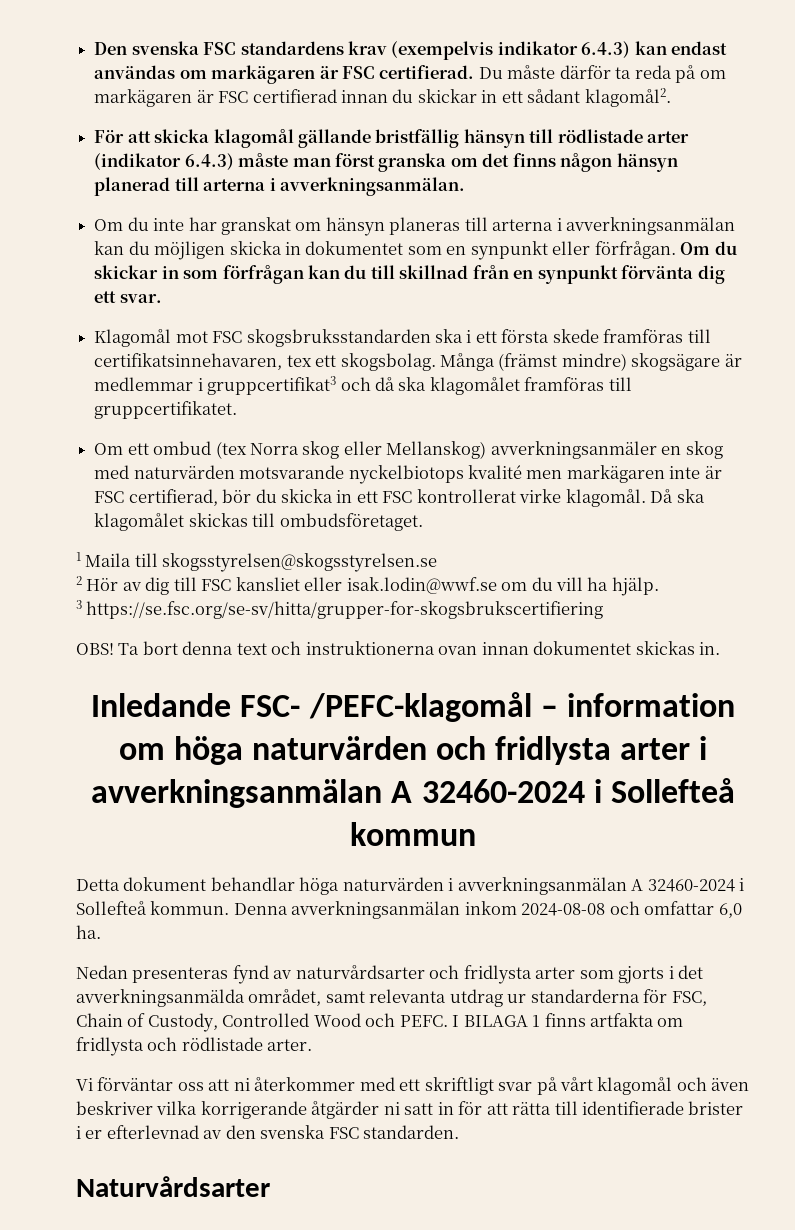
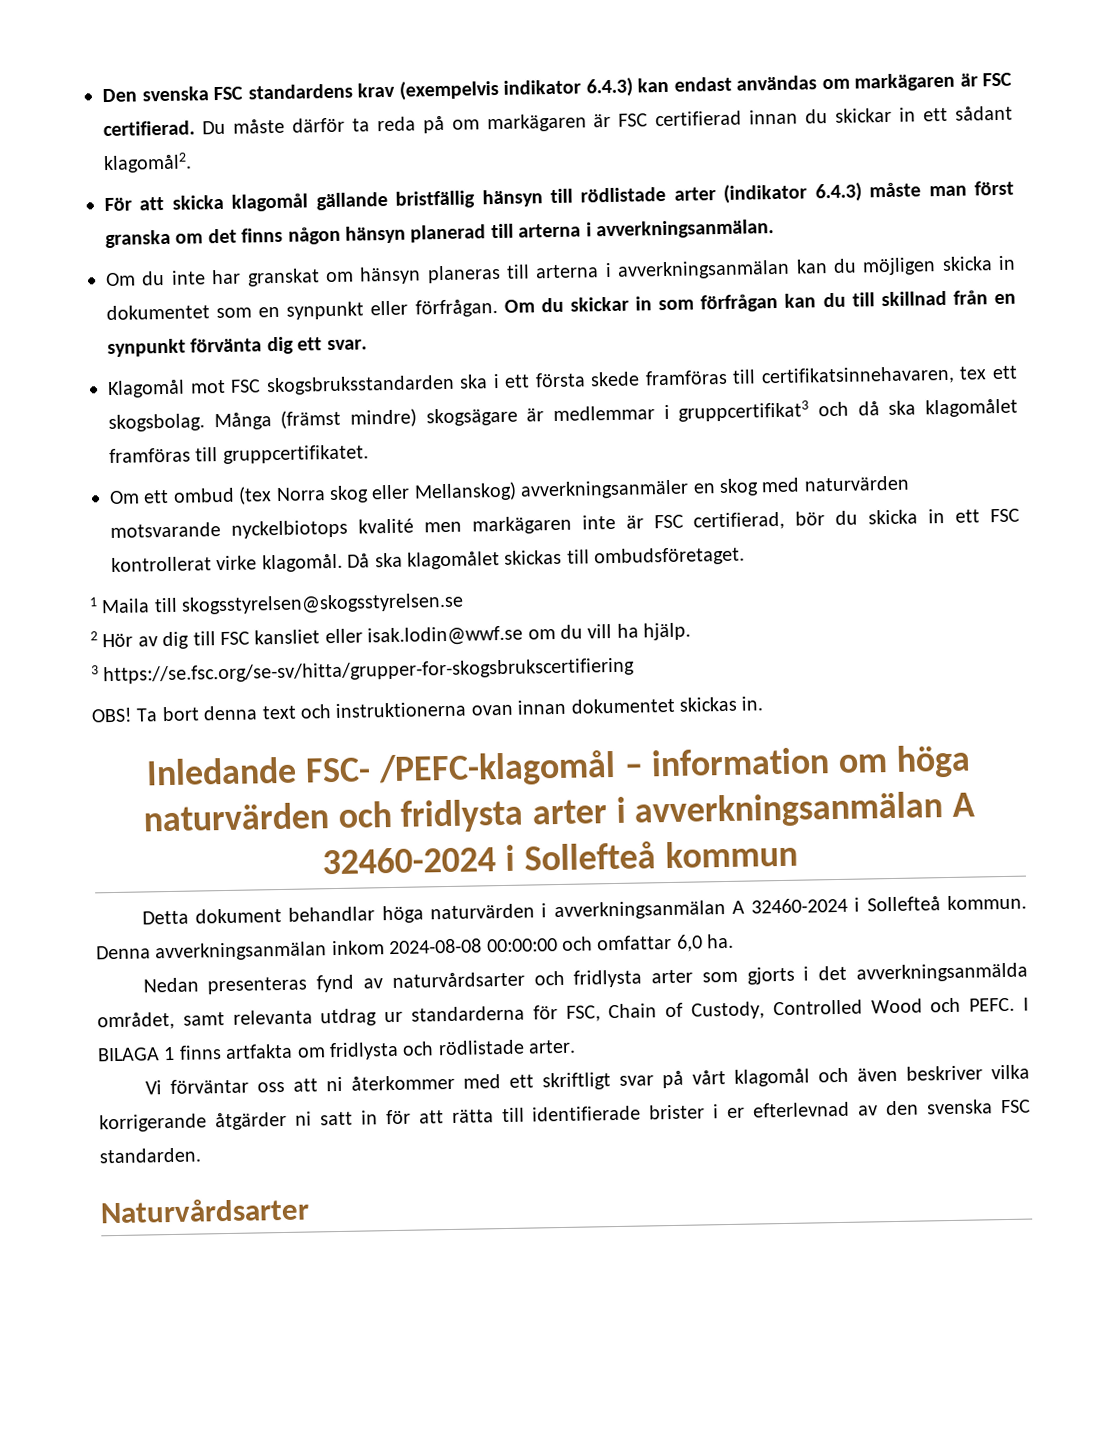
- Denna avverkningsanmälan inkom 2024-08-08 och omfattar 6,0 ha.
+ Denna avverkningsanmälan inkom 2024-08-08 00:00:00 och omfattar 6,0 ha.

